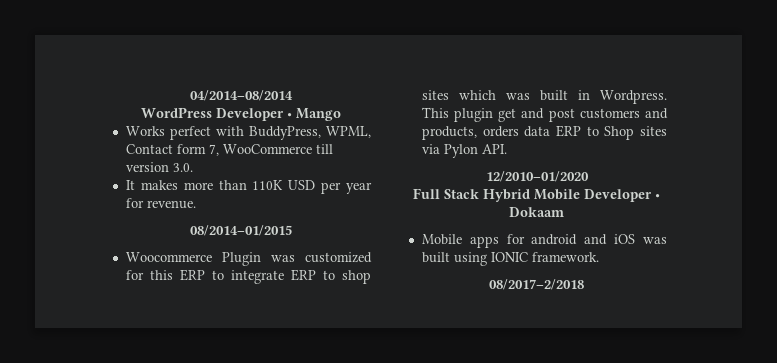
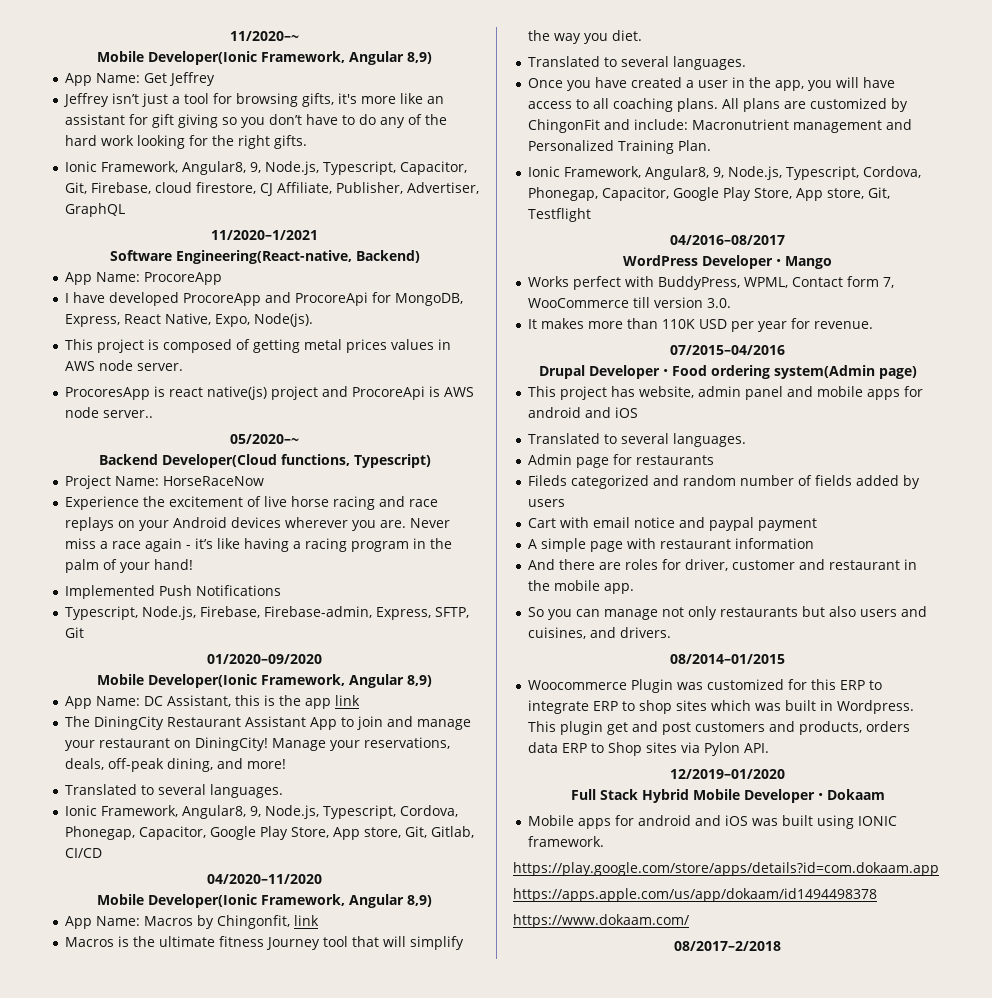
- 04/2014–08/2014
+ 11/2020–~
+ Mobile Developer(Ionic Framework, Angular 8,9)
+ App Name: Get Jeffrey
+ Jeffrey isn’t just a tool for browsing gifts, it's more like an assistant for gift giving so you don’t have to do any of the hard work looking for the right gifts.
+ Ionic Framework, Angular8, 9, Node.js, Typescript, Capacitor, Git, Firebase, cloud firestore, CJ Affiliate, Publisher, Advertiser, GraphQL
+ 11/2020–1/2021
+ Software Engineering(React-native, Backend)
+ App Name: ProcoreApp
+ I have developed ProcoreApp and ProcoreApi for MongoDB, Express, React Native, Expo, Node(js).
+ This project is composed of getting metal prices values in AWS node server.
+ ProcoresApp is react native(js) project and ProcoreApi is AWS node server..
+ 05/2020–~
+ Backend Developer(Cloud functions, Typescript)
+ Project Name: HorseRaceNow
+ Experience the excitement of live horse racing and race replays on your Android devices wherever you are. Never miss a race again - it’s like having a racing program in the palm of your hand!
+ Implemented Push Notifications
+ Typescript, Node.js, Firebase, Firebase-admin, Express, SFTP, Git
+ 01/2020–09/2020
+ Mobile Developer(Ionic Framework, Angular 8,9)
+ App Name: DC Assistant, this is the app link
+ The DiningCity Restaurant Assistant App to join and manage your restaurant on DiningCity! Manage your reservations, deals, off-peak dining, and more!
+ Translated to several languages.
+ Ionic Framework, Angular8, 9, Node.js, Typescript, Cordova, Phonegap, Capacitor, Google Play Store, App store, Git, Gitlab, CI/CD
+ 04/2020–11/2020
+ Mobile Developer(Ionic Framework, Angular 8,9)
+ App Name: Macros by Chingonfit, link
+ Macros is the ultimate fitness Journey tool that will simplify the way you diet.
+ Translated to several languages.
+ Once you have created a user in the app, you will have access to all coaching plans. All plans are customized by ChingonFit and include: Macronutrient management and Personalized Training Plan.
+ Ionic Framework, Angular8, 9, Node.js, Typescript, Cordova, Phonegap, Capacitor, Google Play Store, App store, Git, Testflight
+ 04/2016–08/2017
+ 07/2015–04/2016
+ Drupal Developer • Food ordering system(Admin page)
+ This project has website, admin panel and mobile apps for android and iOS
+ Translated to several languages.
+ Admin page for restaurants
+ Fileds categorized and random number of fields added by users
+ Cart with email notice and paypal payment
+ A simple page with restaurant information
+ And there are roles for driver, customer and restaurant in the mobile app.
+ So you can manage not only restaurants but also users and cuisines, and drivers.
- 12/2010–01/2020
+ 12/2019–01/2020
+ https://play.google.com/store/apps/details?id=com.dokaam.app
+ https://apps.apple.com/us/app/dokaam/id1494498378
+ https://www.dokaam.com/

